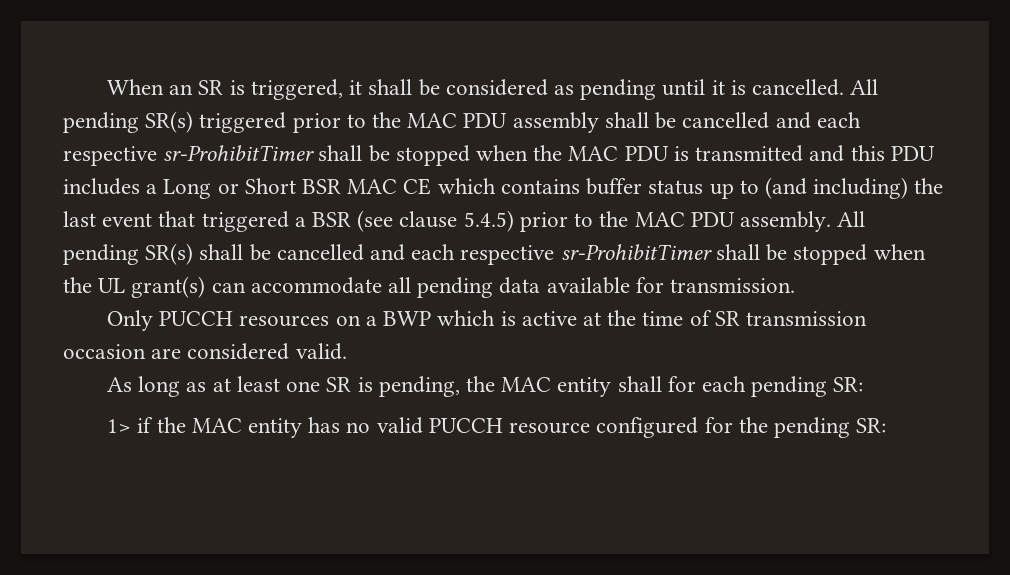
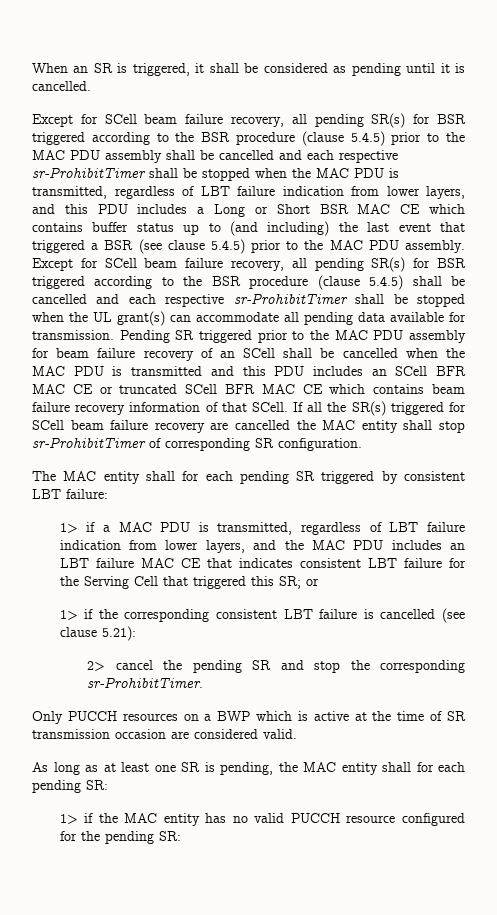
- When an SR is triggered, it shall be considered as pending until it is cancelled. All pending SR(s) triggered prior to the MAC PDU assembly shall be cancelled and each respective sr-ProhibitTimer shall be stopped when the MAC PDU is transmitted and this PDU includes a Long or Short BSR MAC CE which contains buffer status up to (and including) the last event that triggered a BSR (see clause 5.4.5) prior to the MAC PDU assembly.
+ When an SR is triggered, it shall be considered as pending until it is cancelled.
+ Except for SCell beam failure recovery, all pending SR(s) for BSR triggered according to the BSR procedure (clause 5.4.5) prior to the MAC PDU assembly shall be cancelled and each respective sr-ProhibitTimer shall be stopped when the MAC PDU is transmitted, regardless of LBT failure indication from lower layers, and this PDU includes a Long or Short BSR MAC CE which contains buffer status up to (and including) the last event that triggered a BSR (see clause 5.4.5) prior to the MAC PDU assembly.
- All pending SR(s) shall be cancelled and each respective sr-ProhibitTimer shall be stopped when the UL grant(s) can accommodate all pending data available for transmission.
+ Except for SCell beam failure recovery, all pending SR(s) for BSR triggered according to the BSR procedure (clause 5.4.5) shall be cancelled and each respective sr-ProhibitTimer shall be stopped when the UL grant(s) can accommodate all pending data available for transmission. Pending SR triggered prior to the MAC PDU assembly for beam failure recovery of an SCell shall be cancelled when the MAC PDU is transmitted and this PDU includes an SCell BFR MAC CE or truncated SCell BFR MAC CE which contains beam failure recovery information of that SCell. If all the SR(s) triggered for SCell beam failure recovery are cancelled the MAC entity shall stop sr-ProhibitTimer of corresponding SR configuration.
+ The MAC entity shall for each pending SR triggered by consistent LBT failure:
+ 1> if a MAC PDU is transmitted, regardless of LBT failure indication from lower layers, and the MAC PDU includes an LBT failure MAC CE that indicates consistent LBT failure for the Serving Cell that triggered this SR; or
+ 1> if the corresponding consistent LBT failure is cancelled (see clause 5.21):
+ 2> cancel the pending SR and stop the corresponding sr-ProhibitTimer.

